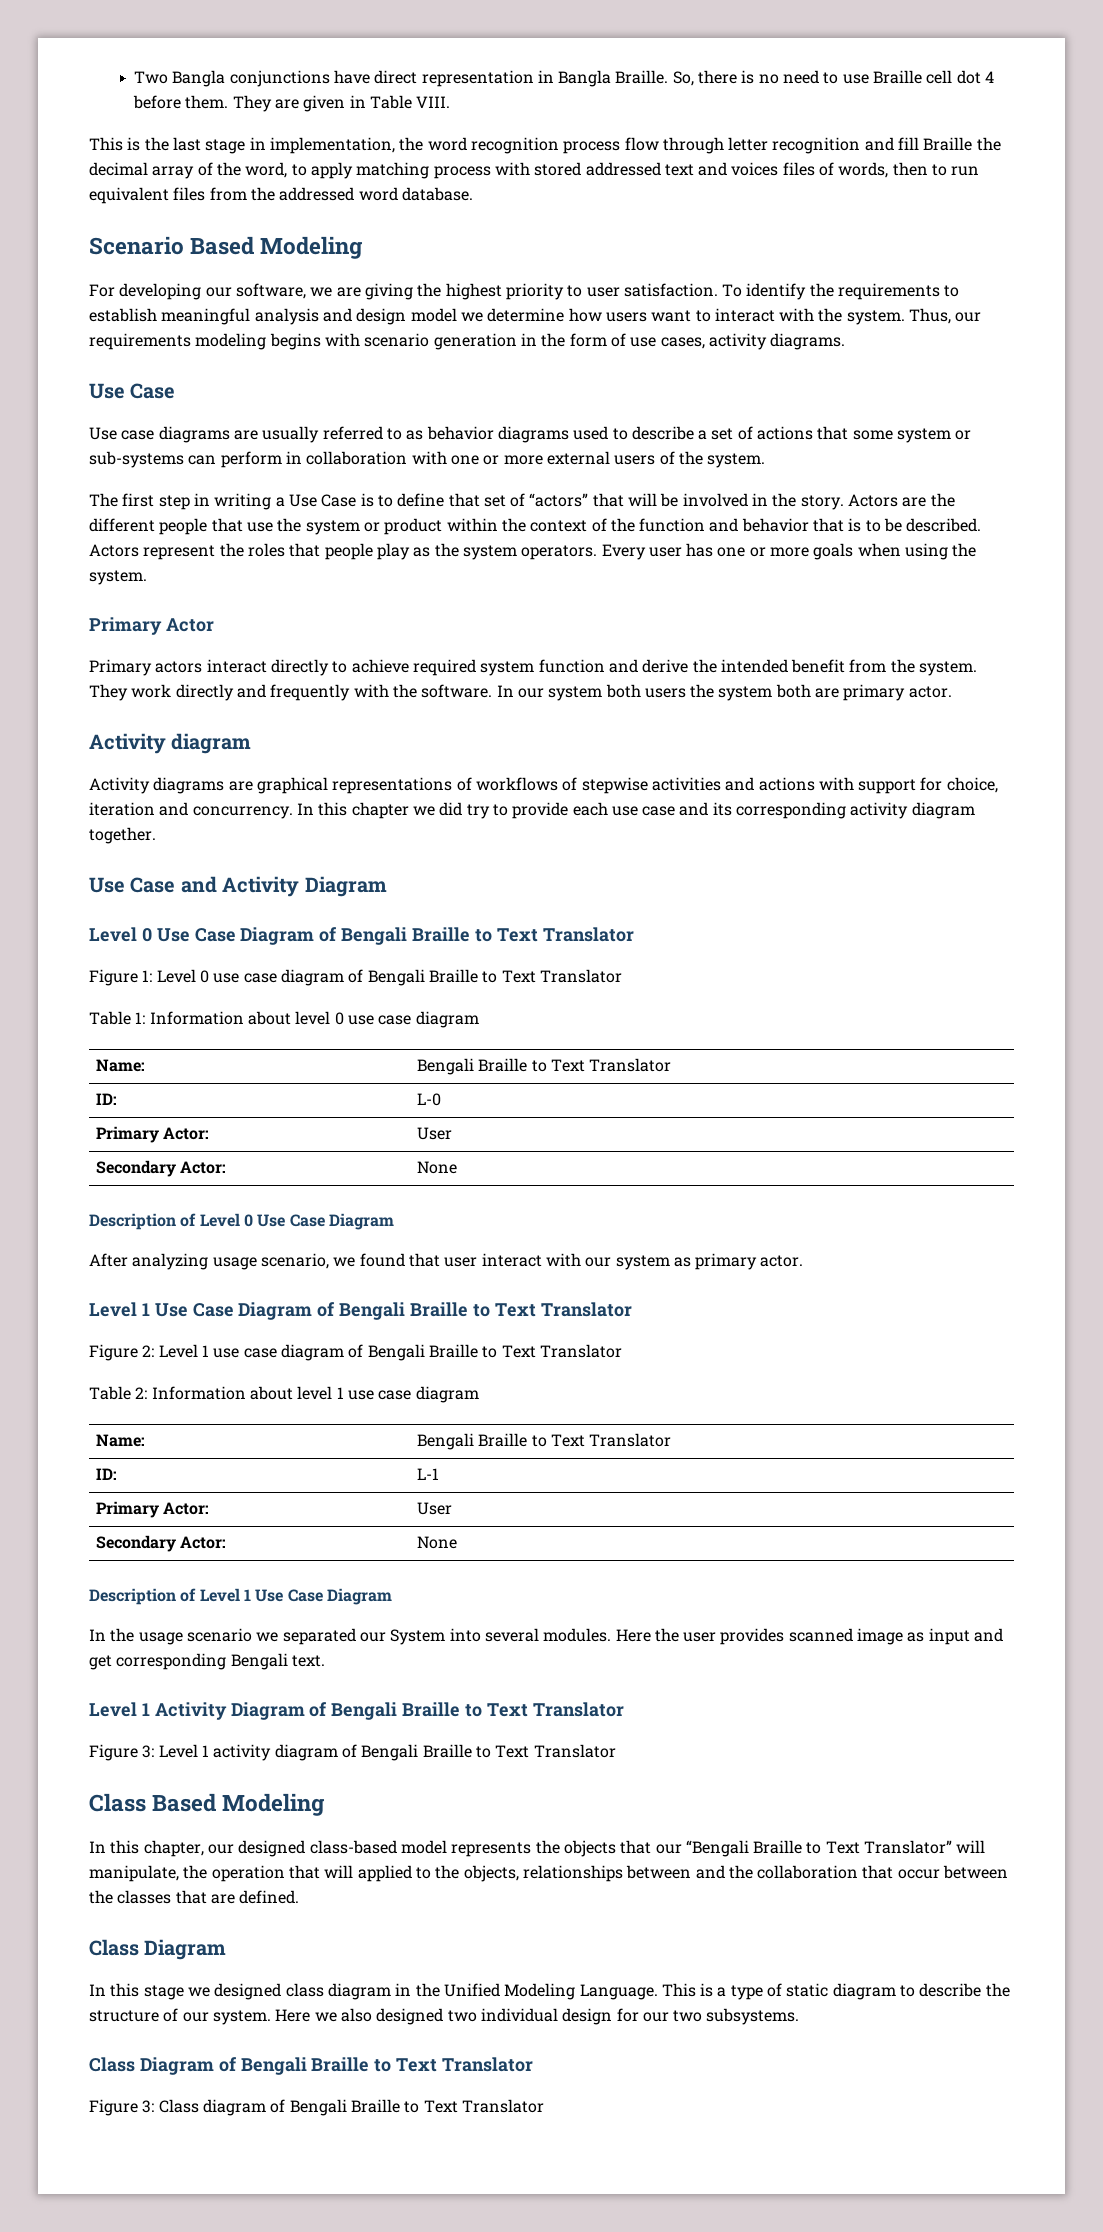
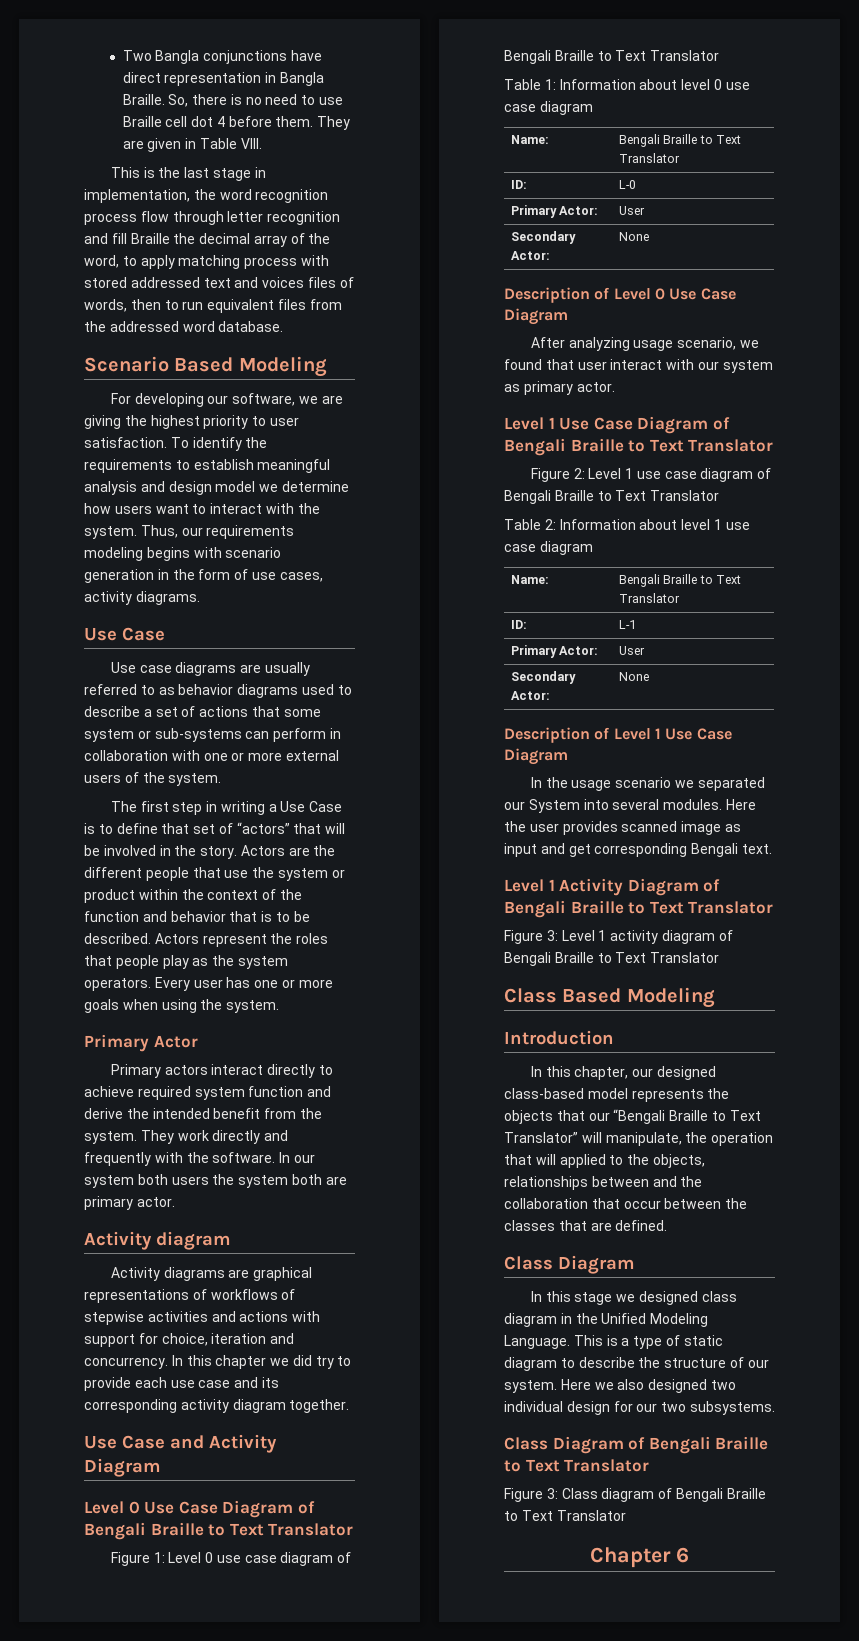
+ Introduction
+ Chapter 6

